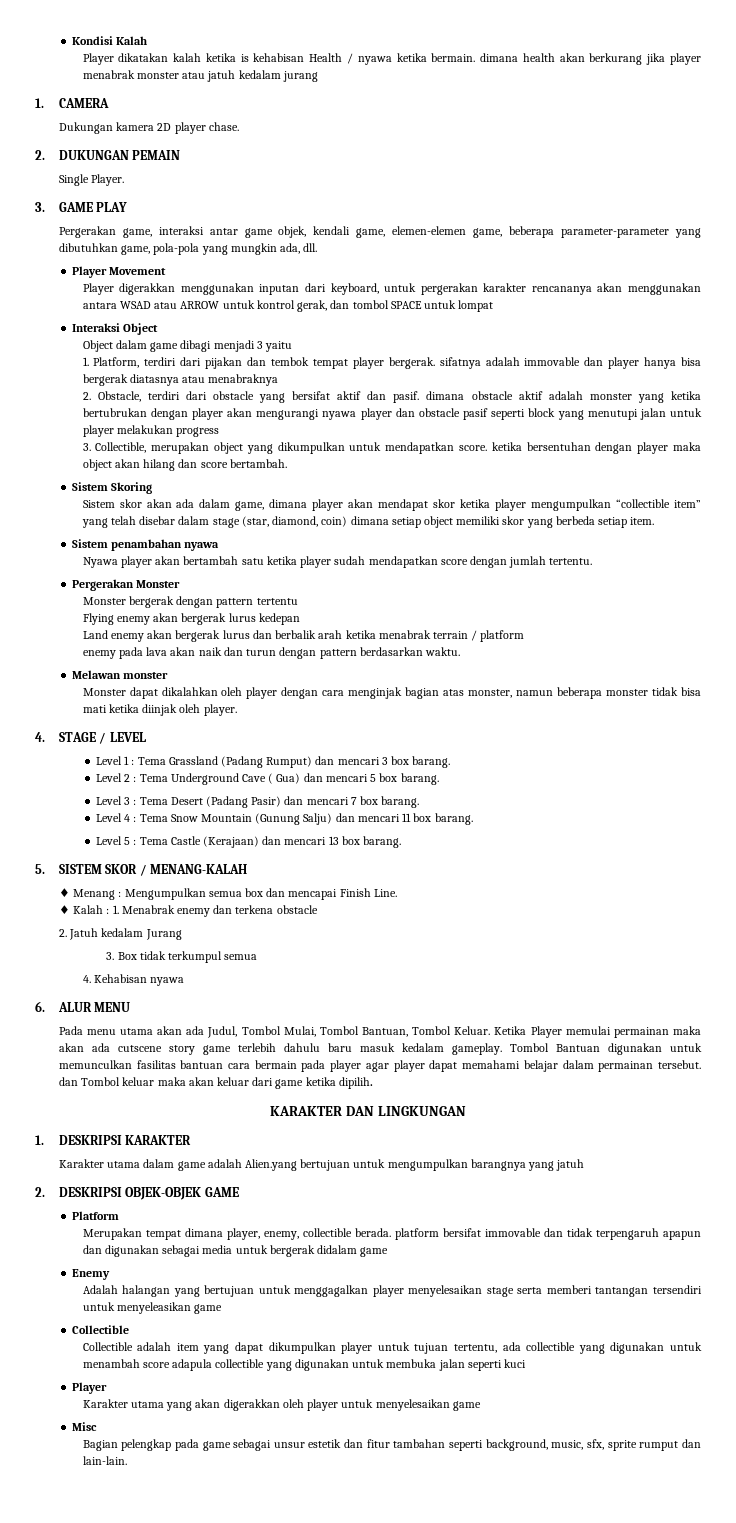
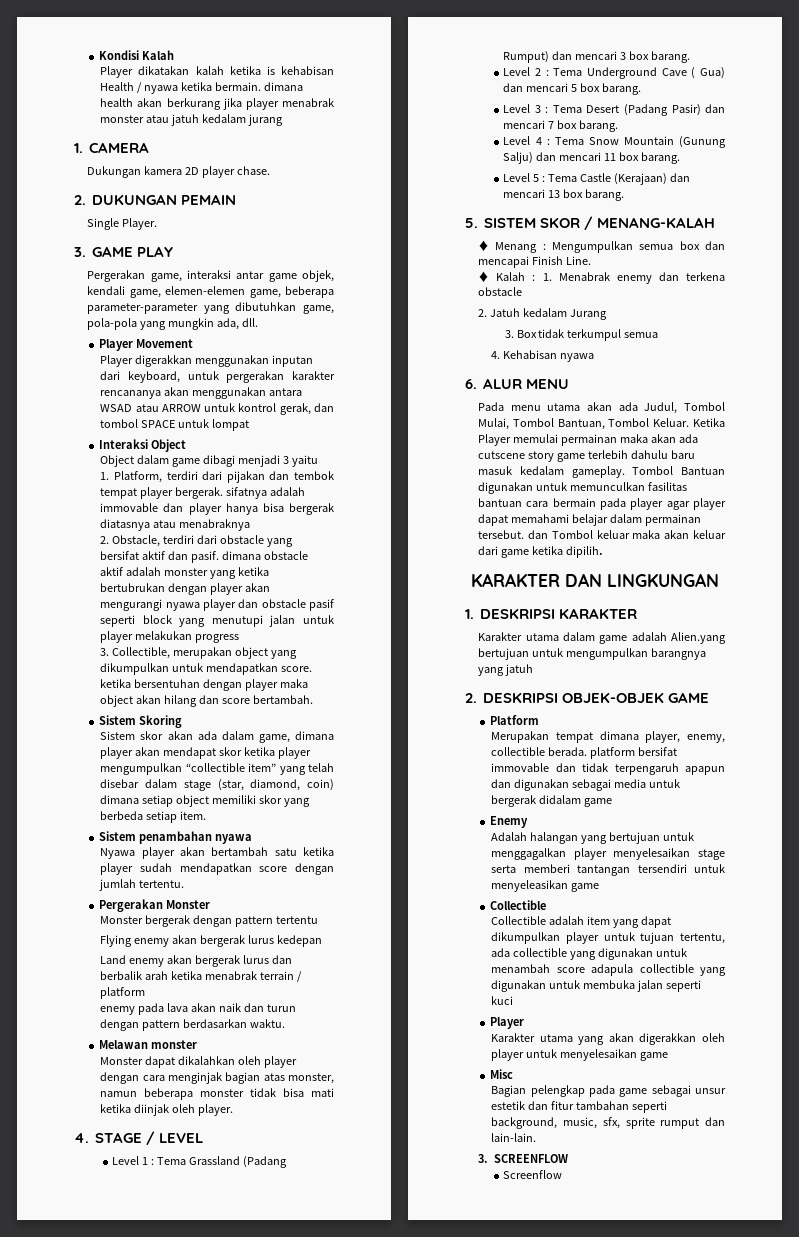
+ 3. SCREENFLOW
+ Screenflow

